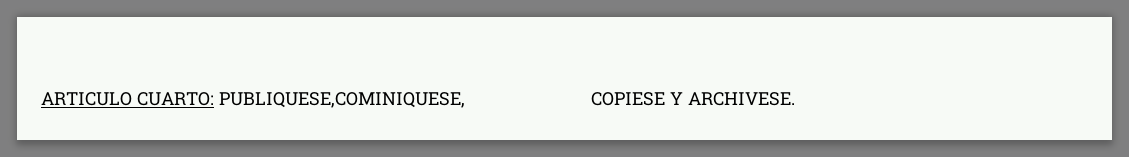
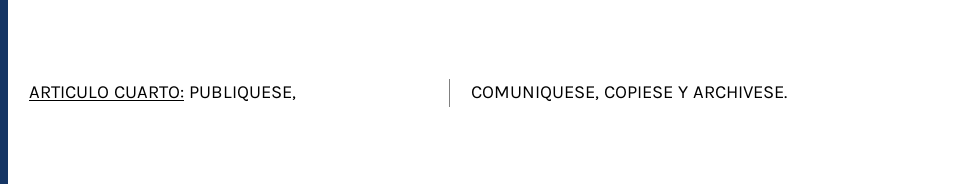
- ARTICULO CUARTO: PUBLIQUESE,COMINIQUESE, COPIESE Y ARCHIVESE.
+ ARTICULO CUARTO: PUBLIQUESE, COMUNIQUESE, COPIESE Y ARCHIVESE.

